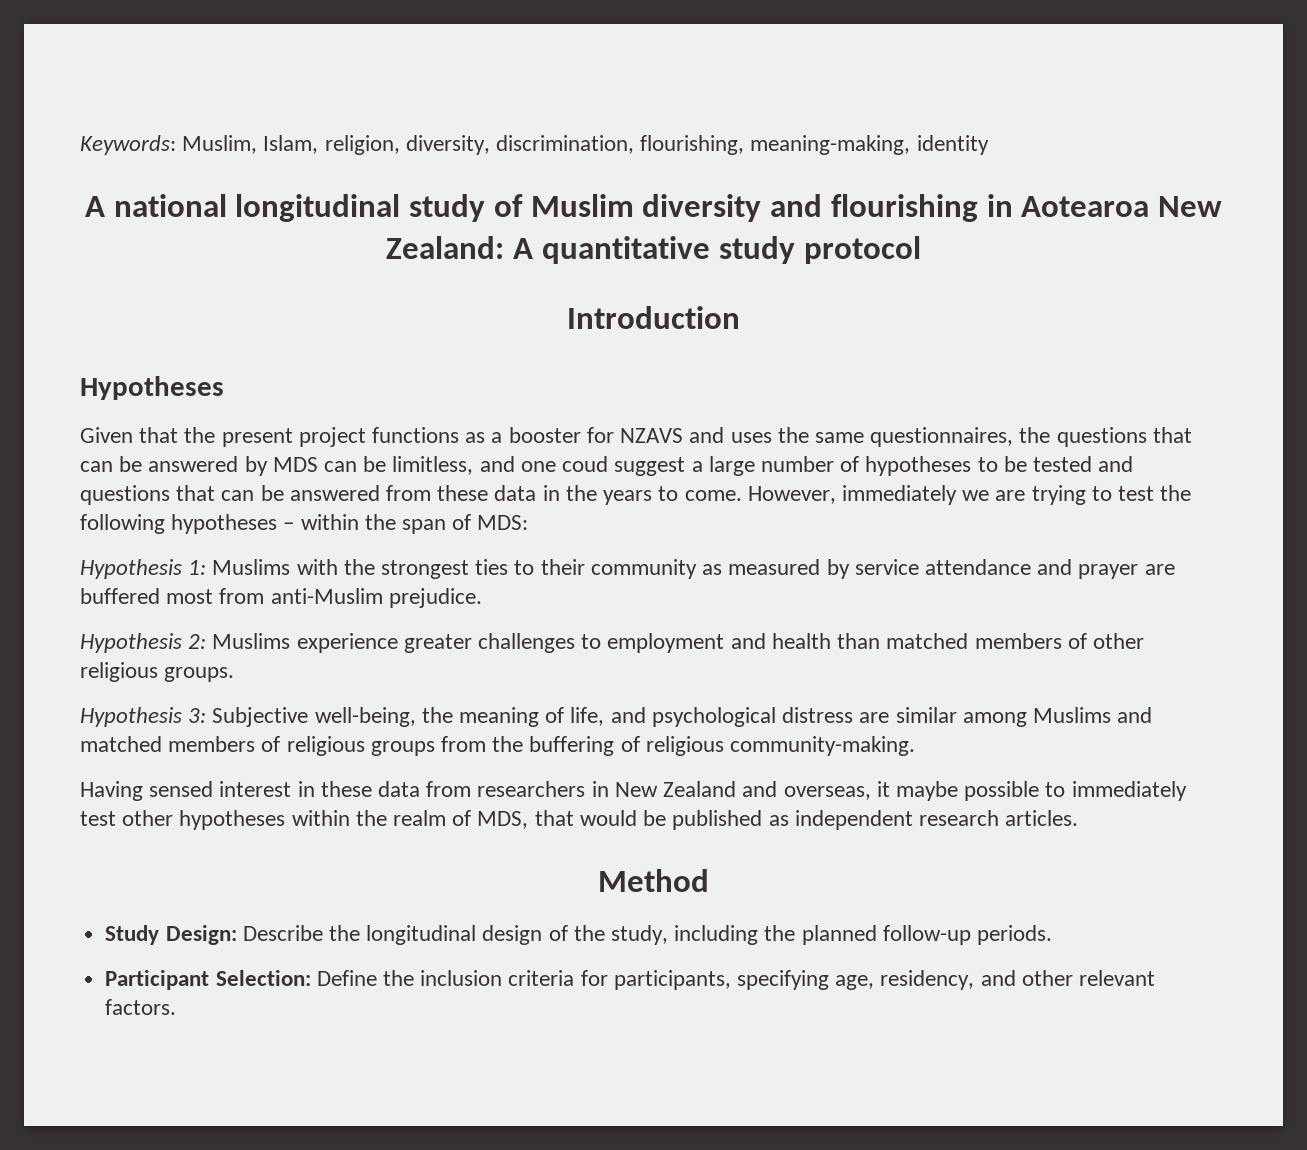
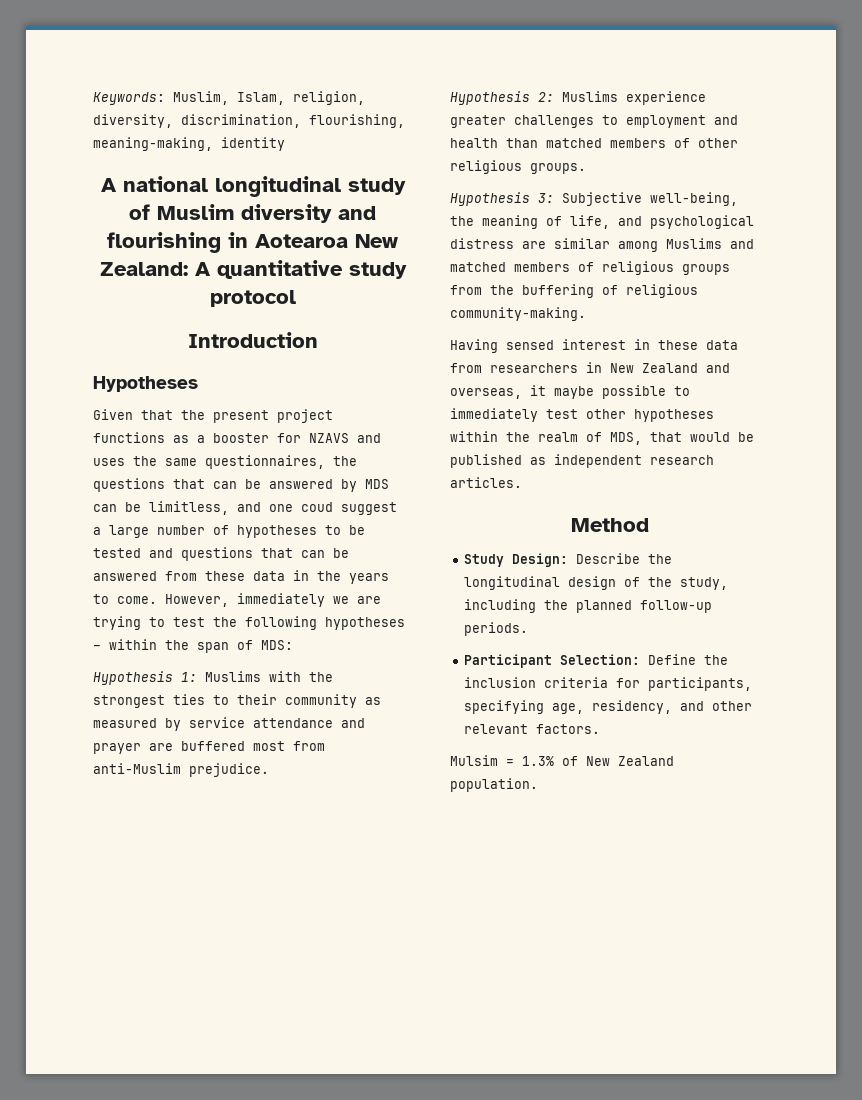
+ Mulsim = 1.3% of New Zealand population.

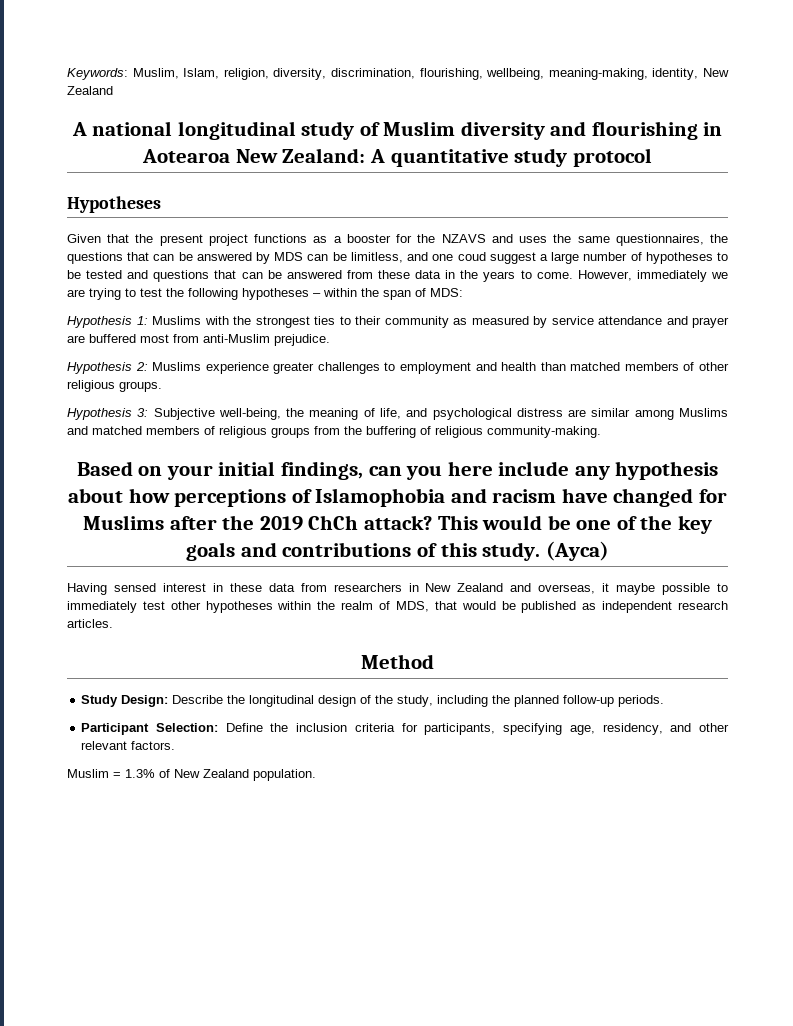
- Keywords: Muslim, Islam, religion, diversity, discrimination, flourishing, meaning-making, identity
+ Keywords: Muslim, Islam, religion, diversity, discrimination, flourishing, wellbeing, meaning-making, identity, New Zealand
- Introduction
- Given that the present project functions as a booster for NZAVS and uses the same questionnaires, the questions that can be answered by MDS can be limitless, and one coud suggest a large number of hypotheses to be tested and questions that can be answered from these data in the years to come.
+ Given that the present project functions as a booster for the NZAVS and uses the same questionnaires, the questions that can be answered by MDS can be limitless, and one coud suggest a large number of hypotheses to be tested and questions that can be answered from these data in the years to come.
+ Based on your initial findings, can you here include any hypothesis about how perceptions of Islamophobia and racism have changed for Muslims after the 2019 ChCh attack? This would be one of the key goals and contributions of this study. (Ayca)
- Mulsim = 1.3% of New Zealand population.
+ Muslim = 1.3% of New Zealand population.

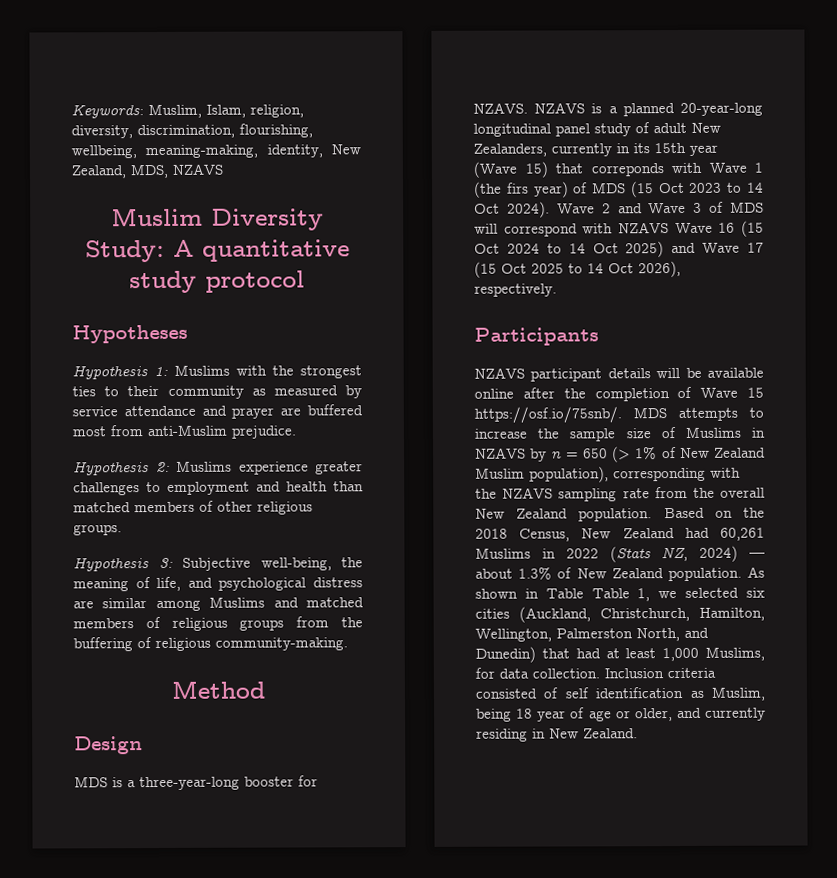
- Keywords: Muslim, Islam, religion, diversity, discrimination, flourishing, wellbeing, meaning-making, identity, New Zealand
- A national longitudinal study of Muslim diversity and flourishing in Aotearoa New Zealand: A quantitative study protocol
+ Keywords: Muslim, Islam, religion, diversity, discrimination, flourishing, wellbeing, meaning-making, identity, New Zealand, MDS, NZAVS
+ Muslim Diversity Study: A quantitative study protocol
- Given that the present project functions as a booster for the NZAVS and uses the same questionnaires, the questions that can be answered by MDS can be limitless, and one coud suggest a large number of hypotheses to be tested and questions that can be answered from these data in the years to come. However, immediately we are trying to test the following hypotheses – within the span of MDS:
- Based on your initial findings, can you here include any hypothesis about how perceptions of Islamophobia and racism have changed for Muslims after the 2019 ChCh attack? This would be one of the key goals and contributions of this study. (Ayca)
- Having sensed interest in these data from researchers in New Zealand and overseas, it maybe possible to immediately test other hypotheses within the realm of MDS, that would be published as independent research articles.
  Method
- Study Design: Describe the longitudinal design of the study, including the planned follow-up periods.
- Participant Selection: Define the inclusion criteria for participants, specifying age, residency, and other relevant factors.
- Muslim = 1.3% of New Zealand population.
+ Design
+ MDS is a three-year-long booster for NZAVS. NZAVS is a planned 20-year-long longitudinal panel study of adult New Zealanders, currently in its 15th year (Wave 15) that correponds with Wave 1 (the firs year) of MDS (15 Oct 2023 to 14 Oct 2024). Wave 2 and Wave 3 of MDS will correspond with NZAVS Wave 16 (15 Oct 2024 to 14 Oct 2025) and Wave 17 (15 Oct 2025 to 14 Oct 2026), respectively.
+ Participants
+ NZAVS participant details will be available online after the completion of Wave 15 https://osf.io/75snb/. MDS attempts to increase the sample size of Muslims in NZAVS by n = 650 (> 1% of New Zealand Muslim population), corresponding with the NZAVS sampling rate from the overall New Zealand population. Based on the 2018 Census, New Zealand had 60,261 Muslims in 2022 (Stats NZ, 2024) — about 1.3% of New Zealand population.
+ As shown in Table Table 1, we selected six cities (Auckland, Christchurch, Hamilton, Wellington, Palmerston North, and Dunedin) that had at least 1,000 Muslims, for data collection. Inclusion criteria consisted of self identification as Muslim, being 18 year of age or older, and currently residing in New Zealand.

